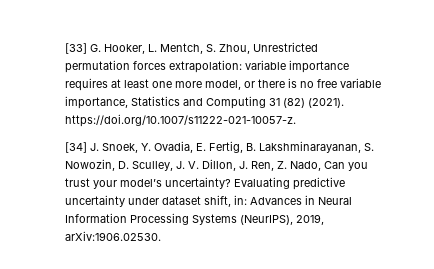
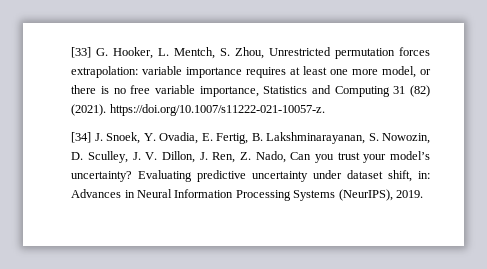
- Evaluating predictive uncertainty under dataset shift, in: Advances in Neural Information Processing Systems (NeurIPS), 2019, arXiv:1906.02530.
+ Evaluating predictive uncertainty under dataset shift, in: Advances in Neural Information Processing Systems (NeurIPS), 2019.

